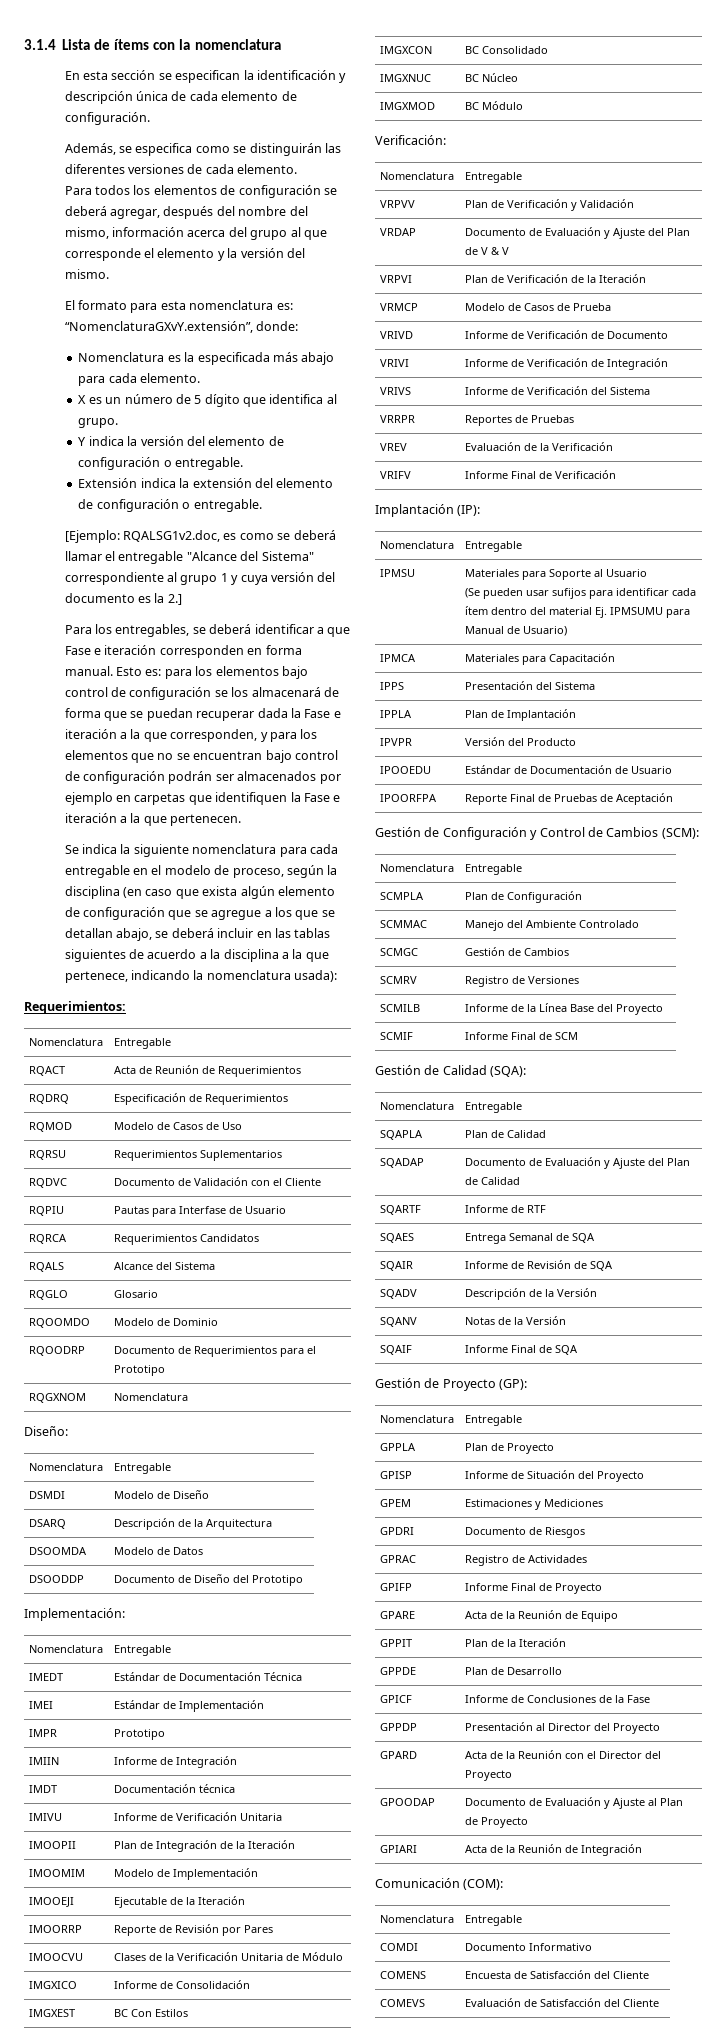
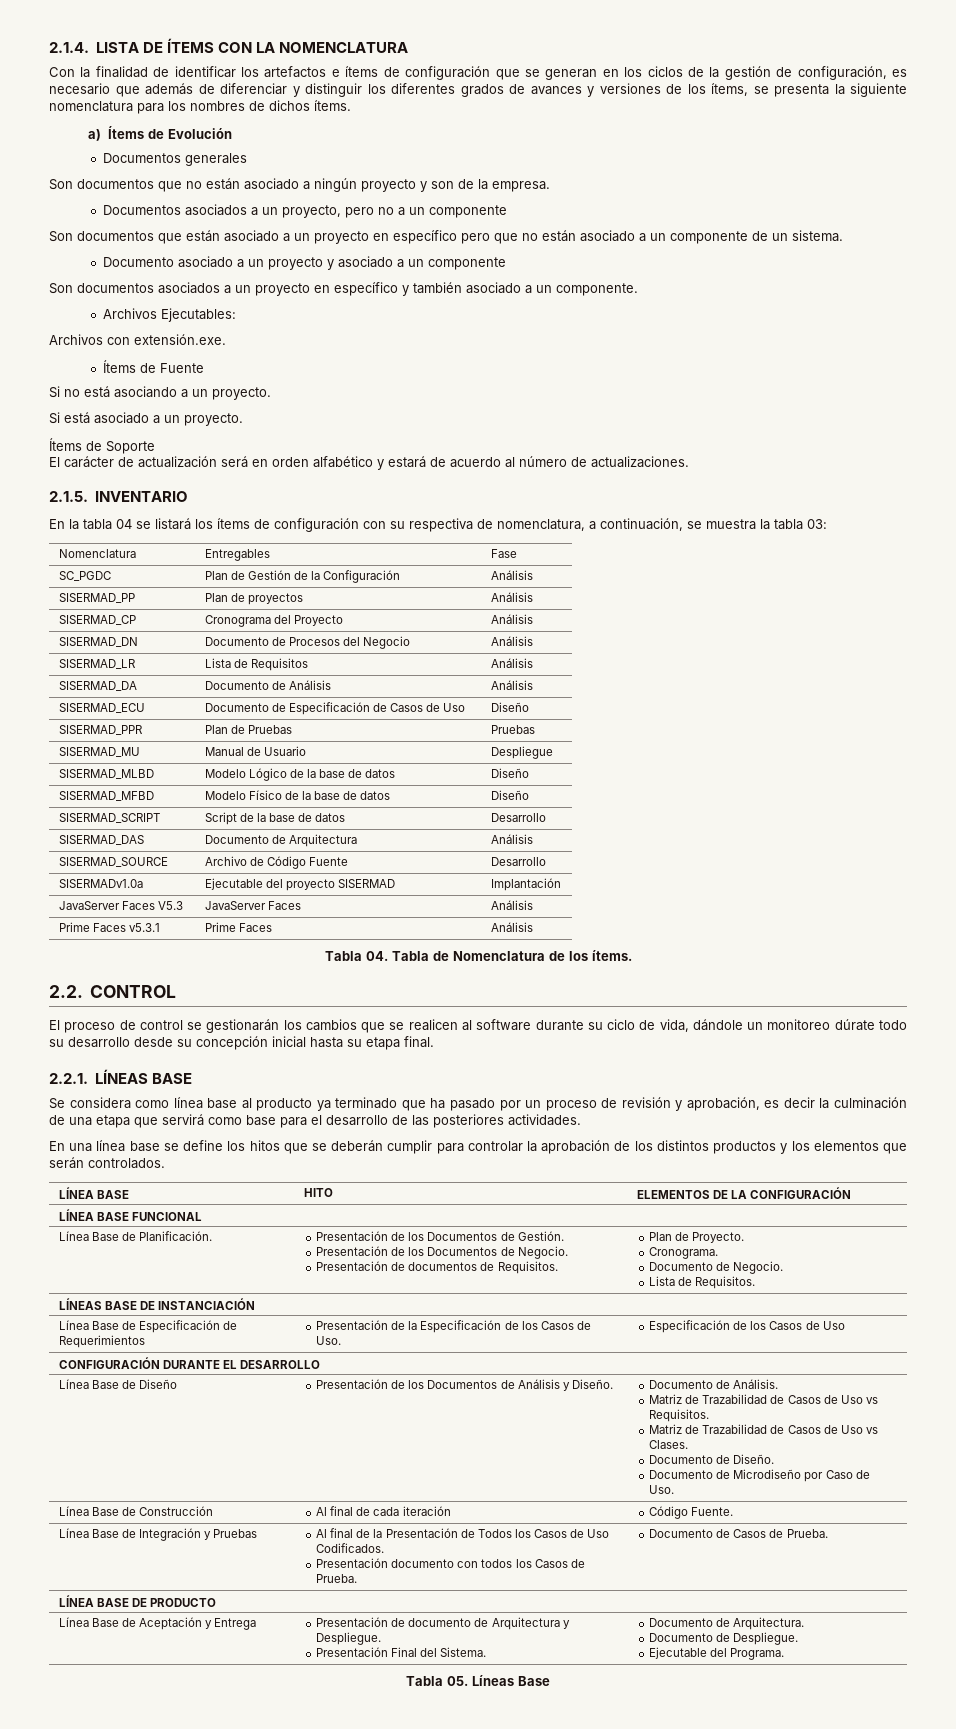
- 3.1.4 Lista de ítems con la nomenclatura
- En esta sección se especifican la identificación y descripción única de cada elemento de configuración.
- Además, se especifica como se distinguirán las diferentes versiones de cada elemento.
- Para todos los elementos de configuración se deberá agregar, después del nombre del mismo, información acerca del grupo al que corresponde el elemento y la versión del mismo.
- El formato para esta nomenclatura es: “NomenclaturaGXvY.extensión”, donde:
- Nomenclatura es la especificada más abajo para cada elemento.
- X es un número de 5 dígito que identifica al grupo.
- Y indica la versión del elemento de configuración o entregable.
- Extensión indica la extensión del elemento de configuración o entregable.
- [Ejemplo: RQALSG1v2.doc, es como se deberá llamar el entregable "Alcance del Sistema" correspondiente al grupo 1 y cuya versión del documento es la 2.]
- Para los entregables, se deberá identificar a que Fase e iteración corresponden en forma manual. Esto es: para los elementos bajo control de configuración se los almacenará de forma que se puedan recuperar dada la Fase e iteración a la que corresponden, y para los elementos que no se encuentran bajo control de configuración podrán ser almacenados por ejemplo en carpetas que identifiquen la Fase e iteración a la que pertenecen.
- Se indica la siguiente nomenclatura para cada entregable en el modelo de proceso, según la disciplina (en caso que exista algún elemento de configuración que se agregue a los que se detallan abajo, se deberá incluir en las tablas siguientes de acuerdo a la disciplina a la que pertenece, indicando la nomenclatura usada):
- Requerimientos:
- Nomenclatura | Entregable
- RQACT | Acta de Reunión de Requerimientos
- RQDRQ | Especificación de Requerimientos
- RQMOD | Modelo de Casos de Uso
- RQRSU | Requerimientos Suplementarios
- RQDVC | Documento de Validación con el Cliente
- RQPIU | Pautas para Interfase de Usuario
- RQRCA | Requerimientos Candidatos
- RQALS | Alcance del Sistema
- RQGLO | Glosario
- RQOOMDO | Modelo de Dominio
- RQOODRP | Documento de Requerimientos para el Prototipo
- RQGXNOM | Nomenclatura
- Diseño:
- Nomenclatura | Entregable
- DSMDI | Modelo de Diseño
- DSARQ | Descripción de la Arquitectura
- DSOOMDA | Modelo de Datos
- DSOODDP | Documento de Diseño del Prototipo
- Implementación:
- Nomenclatura | Entregable
- IMEDT | Estándar de Documentación Técnica
- IMEI | Estándar de Implementación
- IMPR | Prototipo
- IMIIN | Informe de Integración
- IMDT | Documentación técnica
- IMIVU | Informe de Verificación Unitaria
- IMOOPII | Plan de Integración de la Iteración
- IMOOMIM | Modelo de Implementación
- IMOOEJI | Ejecutable de la Iteración
- IMOORRP | Reporte de Revisión por Pares
- IMOOCVU | Clases de la Verificación Unitaria de Módulo
- IMGXICO | Informe de Consolidación
- IMGXEST | BC Con Estilos
- IMGXCON | BC Consolidado
- IMGXNUC | BC Núcleo
- IMGXMOD | BC Módulo
- Verificación:
- Nomenclatura | Entregable
- VRPVV | Plan de Verificación y Validación
- VRDAP | Documento de Evaluación y Ajuste del Plan de V & V
- VRPVI | Plan de Verificación de la Iteración
- VRMCP | Modelo de Casos de Prueba
- VRIVD | Informe de Verificación de Documento
- VRIVI | Informe de Verificación de Integración
- VRIVS | Informe de Verificación del Sistema
- VRRPR | Reportes de Pruebas
- VREV | Evaluación de la Verificación
- VRIFV | Informe Final de Verificación
- Implantación (IP):
- Nomenclatura | Entregable
- IPMSU | Materiales para Soporte al Usuario
- (Se pueden usar sufijos para identificar cada ítem dentro del material Ej. IPMSUMU para Manual de Usuario)
- IPMCA | Materiales para Capacitación
- IPPS | Presentación del Sistema
- IPPLA | Plan de Implantación
- IPVPR | Versión del Producto
- IPOOEDU | Estándar de Documentación de Usuario
- IPOORFPA | Reporte Final de Pruebas de Aceptación
- Gestión de Configuración y Control de Cambios (SCM):
- Nomenclatura | Entregable
- SCMPLA | Plan de Configuración
- SCMMAC | Manejo del Ambiente Controlado
- SCMGC | Gestión de Cambios
- SCMRV | Registro de Versiones
- SCMILB | Informe de la Línea Base del Proyecto
- SCMIF | Informe Final de SCM
- Gestión de Calidad (SQA):
- Nomenclatura | Entregable
- SQAPLA | Plan de Calidad
- SQADAP | Documento de Evaluación y Ajuste del Plan de Calidad
- SQARTF | Informe de RTF
- SQAES | Entrega Semanal de SQA
- SQAIR | Informe de Revisión de SQA
- SQADV | Descripción de la Versión
- SQANV | Notas de la Versión
- SQAIF | Informe Final de SQA
- Gestión de Proyecto (GP):
- Nomenclatura | Entregable
- GPPLA | Plan de Proyecto
- GPISP | Informe de Situación del Proyecto
- GPEM | Estimaciones y Mediciones
- GPDRI | Documento de Riesgos
- GPRAC | Registro de Actividades
- GPIFP | Informe Final de Proyecto
- GPARE | Acta de la Reunión de Equipo
- GPPIT | Plan de la Iteración
- GPPDE | Plan de Desarrollo
- GPICF | Informe de Conclusiones de la Fase
- GPPDP | Presentación al Director del Proyecto
- GPARD | Acta de la Reunión con el Director del Proyecto
- GPOODAP | Documento de Evaluación y Ajuste al Plan de Proyecto
- GPIARI | Acta de la Reunión de Integración
- Comunicación (COM):
- Nomenclatura | Entregable
- COMDI | Documento Informativo
- COMENS | Encuesta de Satisfacción del Cliente
- COMEVS | Evaluación de Satisfacción del Cliente
+ 2.1.4. LISTA DE ÍTEMS CON LA NOMENCLATURA
+ Con la finalidad de identificar los artefactos e ítems de configuración que se generan en los ciclos de la gestión de configuración, es necesario que además de diferenciar y distinguir los diferentes grados de avances y versiones de los ítems, se presenta la siguiente nomenclatura para los nombres de dichos ítems.
+ a) Ítems de Evolución
+ Documentos generales
+ Son documentos que no están asociado a ningún proyecto y son de la empresa.
+ Documentos asociados a un proyecto, pero no a un componente
+ Son documentos que están asociado a un proyecto en específico pero que no están asociado a un componente de un sistema.
+ Documento asociado a un proyecto y asociado a un componente
+ Son documentos asociados a un proyecto en específico y también asociado a un componente.
+ Archivos Ejecutables:
+ Archivos con extensión.exe.
+ Ítems de Fuente
+ Si no está asociando a un proyecto.
+ Si está asociado a un proyecto.
+ Ítems de Soporte
+ El carácter de actualización será en orden alfabético y estará de acuerdo al número de actualizaciones.
+ 2.1.5. INVENTARIO
+ En la tabla 04 se listará los ítems de configuración con su respectiva de nomenclatura, a continuación, se muestra la tabla 03:
+ Nomenclatura | Entregables | Fase
+ SC_PGDC | Plan de Gestión de la Configuración | Análisis
+ SISERMAD_PP | Plan de proyectos | Análisis
+ SISERMAD_CP | Cronograma del Proyecto | Análisis
+ SISERMAD_DN | Documento de Procesos del Negocio | Análisis
+ SISERMAD_LR | Lista de Requisitos | Análisis
+ SISERMAD_DA | Documento de Análisis | Análisis
+ SISERMAD_ECU | Documento de Especificación de Casos de Uso | Diseño
+ SISERMAD_PPR | Plan de Pruebas | Pruebas
+ SISERMAD_MU | Manual de Usuario | Despliegue
+ SISERMAD_MLBD | Modelo Lógico de la base de datos | Diseño
+ SISERMAD_MFBD | Modelo Físico de la base de datos | Diseño
+ SISERMAD_SCRIPT | Script de la base de datos | Desarrollo
+ SISERMAD_DAS | Documento de Arquitectura | Análisis
+ SISERMAD_SOURCE | Archivo de Código Fuente | Desarrollo
+ SISERMADv1.0a | Ejecutable del proyecto SISERMAD | Implantación
+ JavaServer Faces V5.3 | JavaServer Faces | Análisis
+ Prime Faces v5.3.1 | Prime Faces | Análisis
+ Tabla 04. Tabla de Nomenclatura de los ítems.
+ 2.2. CONTROL
+ El proceso de control se gestionarán los cambios que se realicen al software durante su ciclo de vida, dándole un monitoreo dúrate todo su desarrollo desde su concepción inicial hasta su etapa final.
+ 2.2.1. LÍNEAS BASE
+ Se considera como línea base al producto ya terminado que ha pasado por un proceso de revisión y aprobación, es decir la culminación de una etapa que servirá como base para el desarrollo de las posteriores actividades.
+ En una línea base se define los hitos que se deberán cumplir para controlar la aprobación de los distintos productos y los elementos que serán controlados.
+ LÍNEA BASE | HITO | ELEMENTOS DE LA CONFIGURACIÓN
+ LÍNEA BASE FUNCIONAL
+ Línea Base de Planificación. | Presentación de los Documentos de Gestión.
+ Presentación de los Documentos de Negocio.
+ Presentación de documentos de Requisitos. | Plan de Proyecto.
+ Cronograma.
+ Documento de Negocio.
+ Lista de Requisitos.
+ LÍNEAS BASE DE INSTANCIACIÓN
+ Línea Base de Especificación de Requerimientos | Presentación de la Especificación de los Casos de Uso. | Especificación de los Casos de Uso
+ CONFIGURACIÓN DURANTE EL DESARROLLO
+ Línea Base de Diseño | Presentación de los Documentos de Análisis y Diseño. | Documento de Análisis.
+ Matriz de Trazabilidad de Casos de Uso vs Requisitos.
+ Matriz de Trazabilidad de Casos de Uso vs Clases.
+ Documento de Diseño.
+ Documento de Microdiseño por Caso de Uso.
+ Línea Base de Construcción | Al final de cada iteración | Código Fuente.
+ Línea Base de Integración y Pruebas | Al final de la Presentación de Todos los Casos de Uso Codificados.
+ Presentación documento con todos los Casos de Prueba. | Documento de Casos de Prueba.
+ LÍNEA BASE DE PRODUCTO
+ Línea Base de Aceptación y Entrega | Presentación de documento de Arquitectura y Despliegue.
+ Presentación Final del Sistema. | Documento de Arquitectura.
+ Documento de Despliegue.
+ Ejecutable del Programa.
+ Tabla 05. Líneas Base

